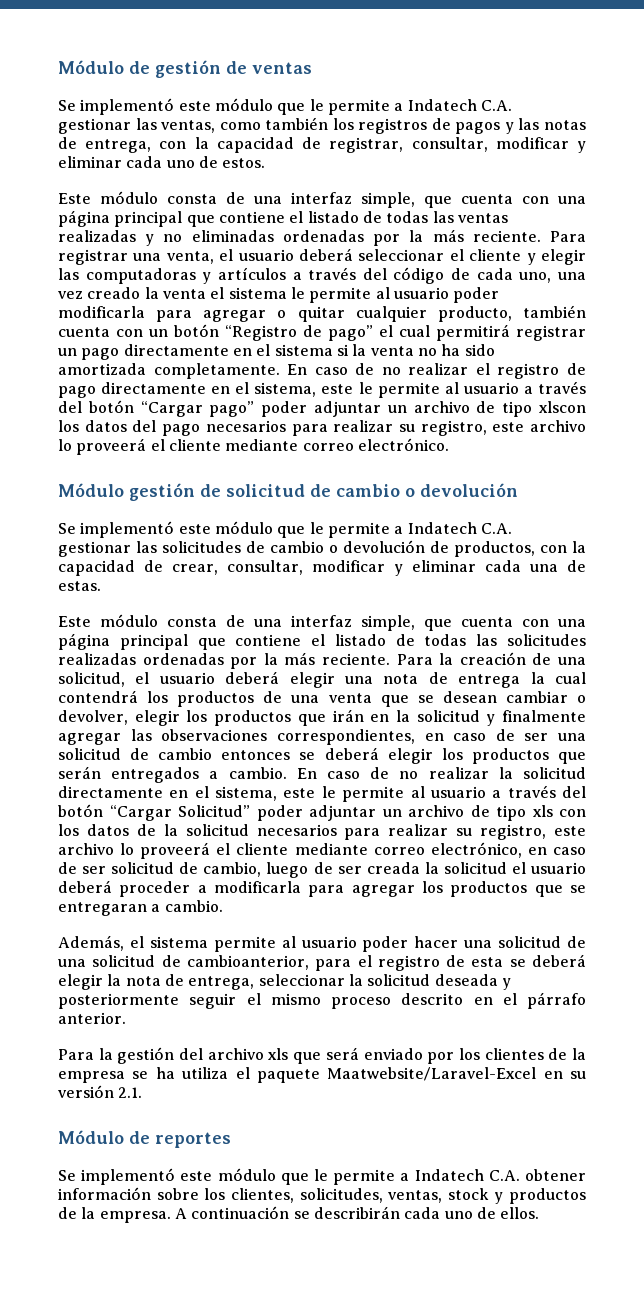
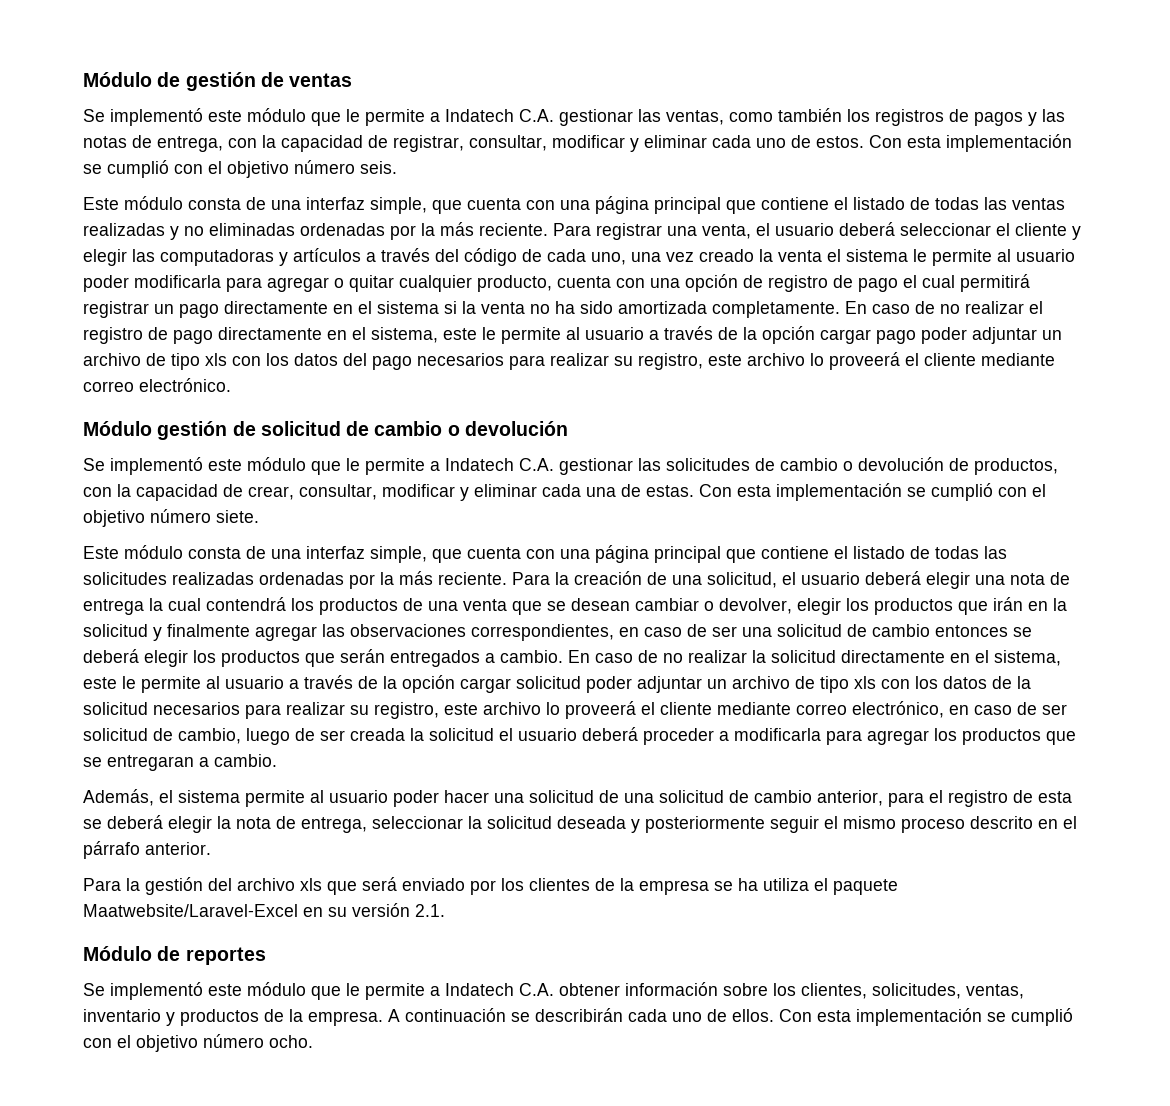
+ Con esta implementación se cumplió con el objetivo número seis.
- Para registrar una venta, el usuario deberá seleccionar el cliente y elegir las computadoras y artículos a través del código de cada uno, una vez creado la venta el sistema le permite al usuario poder modificarla para agregar o quitar cualquier producto, también cuenta con un botón “Registro de pago” el cual permitirá registrar un pago directamente en el sistema si la venta no ha sido amortizada completamente.
+ Para registrar una venta, el usuario deberá seleccionar el cliente y elegir las computadoras y artículos a través del código de cada uno, una vez creado la venta el sistema le permite al usuario poder modificarla para agregar o quitar cualquier producto, cuenta con una opción de registro de pago el cual permitirá registrar un pago directamente en el sistema si la venta no ha sido amortizada completamente.
- En caso de no realizar el registro de pago directamente en el sistema, este le permite al usuario a través del botón “Cargar pago” poder adjuntar un archivo de tipo xlscon los datos del pago necesarios para realizar su registro, este archivo lo proveerá el cliente mediante correo electrónico.
+ En caso de no realizar el registro de pago directamente en el sistema, este le permite al usuario a través de la opción cargar pago poder adjuntar un archivo de tipo xls con los datos del pago necesarios para realizar su registro, este archivo lo proveerá el cliente mediante correo electrónico.
+ Con esta implementación se cumplió con el objetivo número siete.
- En caso de no realizar la solicitud directamente en el sistema, este le permite al usuario a través del botón “Cargar Solicitud” poder adjuntar un archivo de tipo xls con los datos de la solicitud necesarios para realizar su registro, este archivo lo proveerá el cliente mediante correo electrónico, en caso de ser solicitud de cambio, luego de ser creada la solicitud el usuario deberá proceder a modificarla para agregar los productos que se entregaran a cambio.
+ En caso de no realizar la solicitud directamente en el sistema, este le permite al usuario a través de la opción cargar solicitud poder adjuntar un archivo de tipo xls con los datos de la solicitud necesarios para realizar su registro, este archivo lo proveerá el cliente mediante correo electrónico, en caso de ser solicitud de cambio, luego de ser creada la solicitud el usuario deberá proceder a modificarla para agregar los productos que se entregaran a cambio.
- Además, el sistema permite al usuario poder hacer una solicitud de una solicitud de cambioanterior, para el registro de esta se deberá elegir la nota de entrega, seleccionar la solicitud deseada y posteriormente seguir el mismo proceso descrito en el párrafo anterior.
+ Además, el sistema permite al usuario poder hacer una solicitud de una solicitud de cambio anterior, para el registro de esta se deberá elegir la nota de entrega, seleccionar la solicitud deseada y posteriormente seguir el mismo proceso descrito en el párrafo anterior.
- Se implementó este módulo que le permite a Indatech C.A. obtener información sobre los clientes, solicitudes, ventas, stock y productos de la empresa.
+ Se implementó este módulo que le permite a Indatech C.A. obtener información sobre los clientes, solicitudes, ventas, inventario y productos de la empresa.
+ Con esta implementación se cumplió con el objetivo número ocho.

